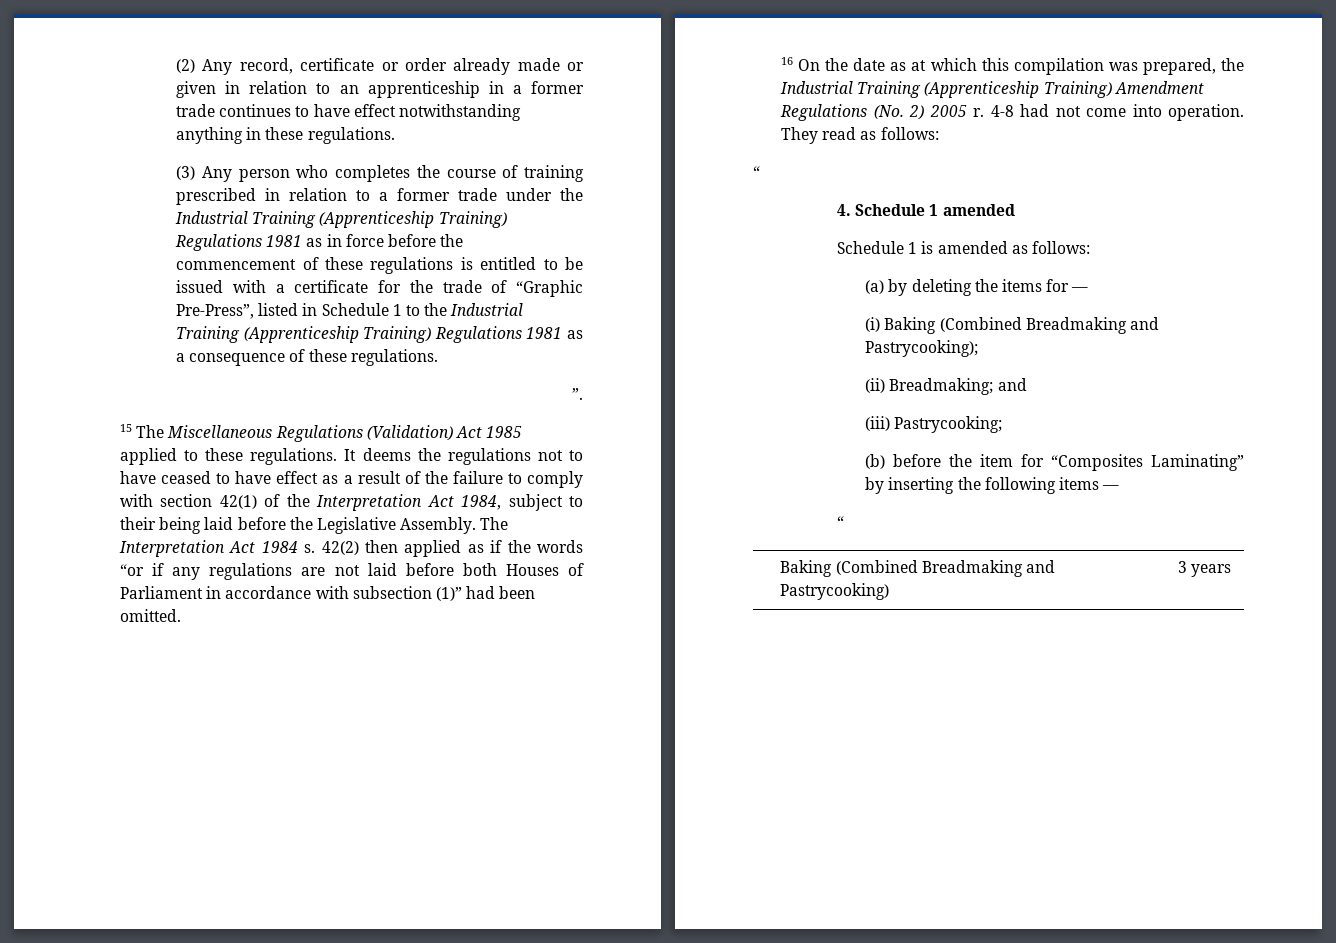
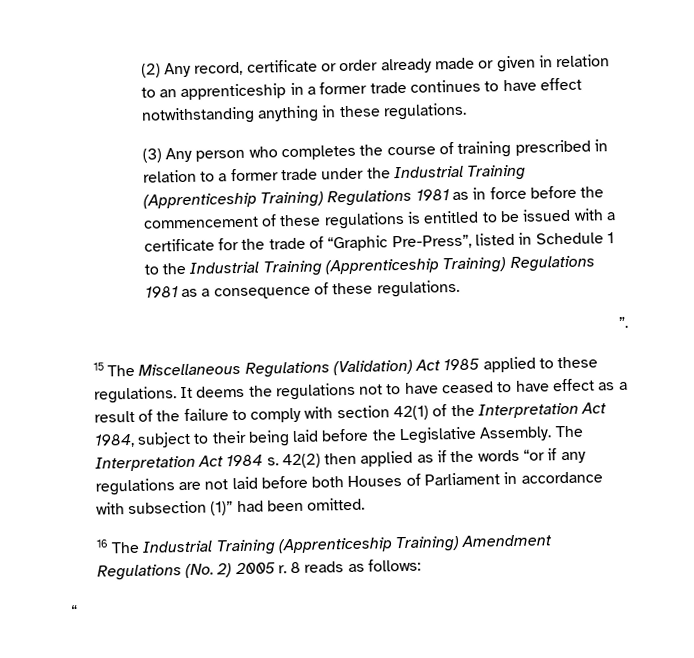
- 16 On the date as at which this compilation was prepared, the Industrial Training (Apprenticeship Training) Amendment Regulations (No. 2) 2005 r.
+ 16 The Industrial Training (Apprenticeship Training) Amendment Regulations (No. 2) 2005 r.
- 4-8 had not come into operation. They read as follows:
+ 8 reads as follows:
  “
- 4. Schedule 1 amended
- Schedule 1 is amended as follows:
- (a) by deleting the items for —
- (i) Baking (Combined Breadmaking and Pastrycooking);
- (ii) Breadmaking; and
- (iii) Pastrycooking;
- (b) before the item for “Composites Laminating” by inserting the following items —
- “
- Baking (Combined Breadmaking and Pastrycooking) | 3 years

